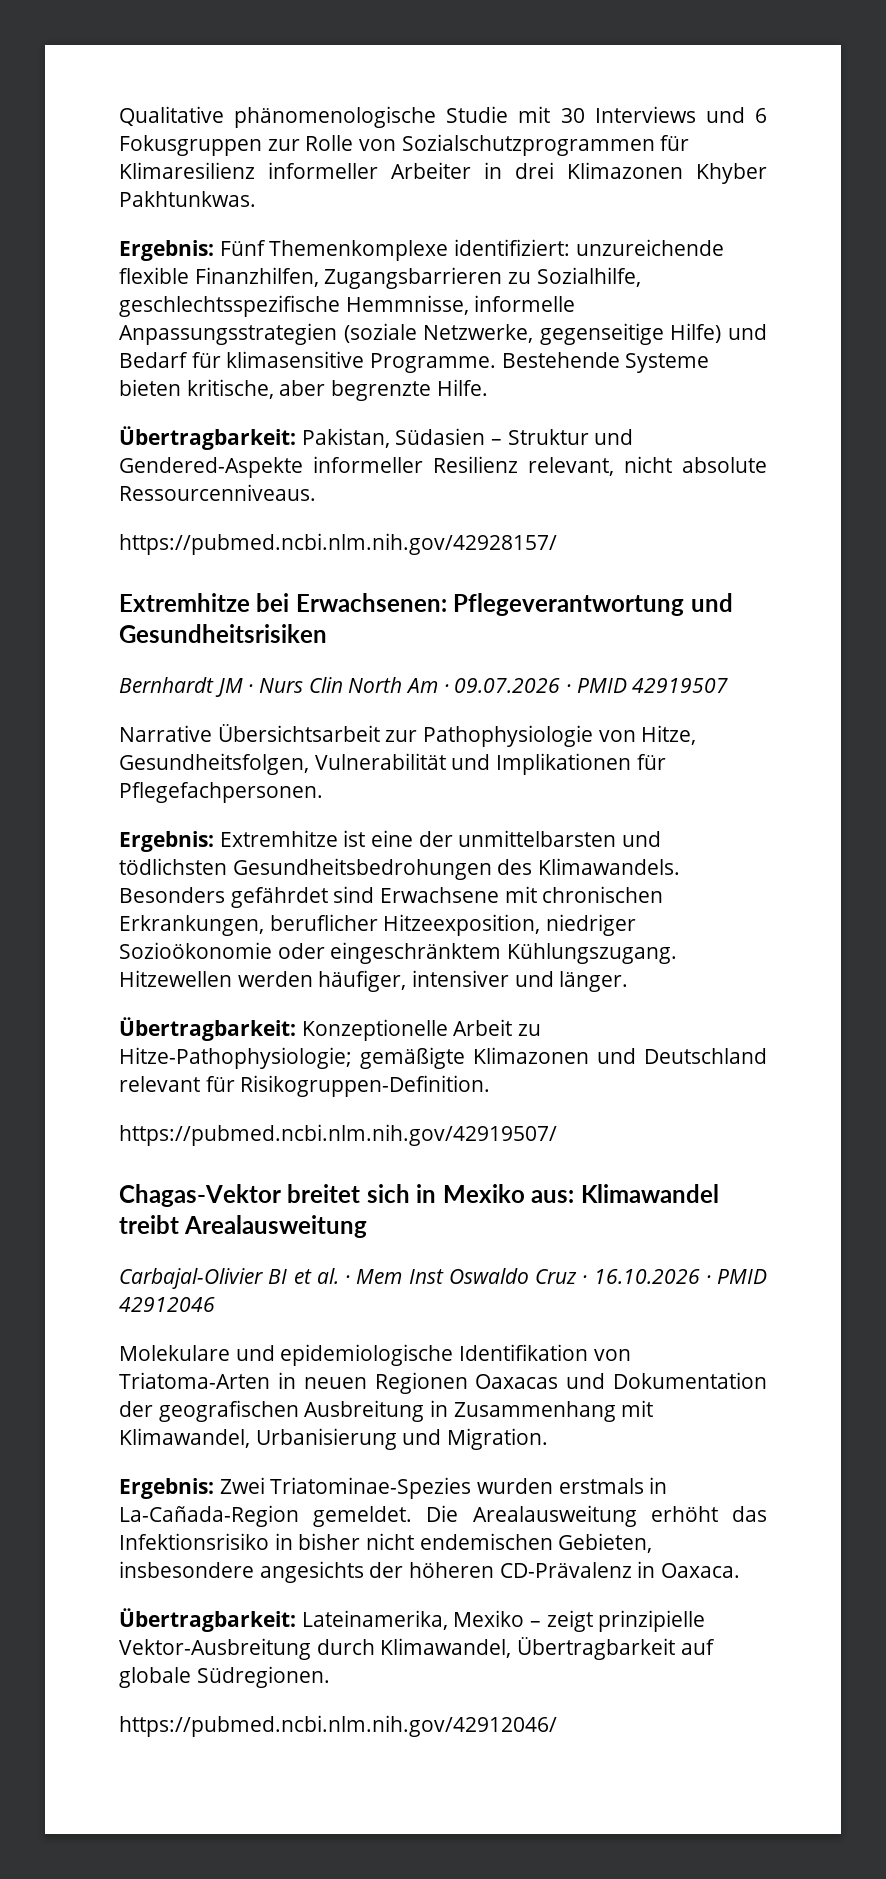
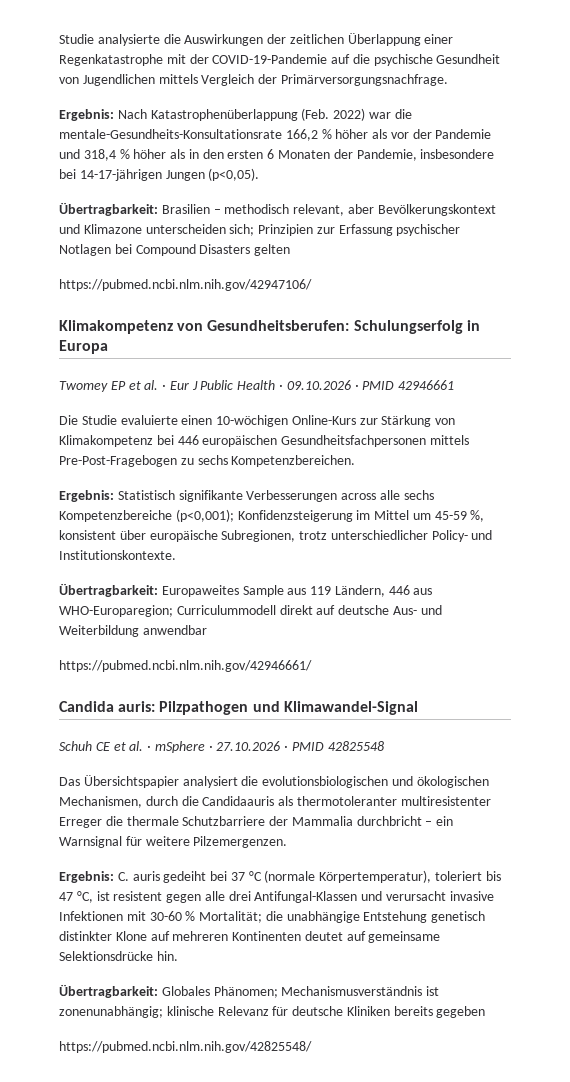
- Qualitative phänomenologische Studie mit 30 Interviews und 6 Fokusgruppen zur Rolle von Sozialschutzprogrammen für Klimaresilienz informeller Arbeiter in drei Klimazonen Khyber Pakhtunkwas.
- Ergebnis: Fünf Themenkomplexe identifiziert: unzureichende flexible Finanzhilfen, Zugangsbarrieren zu Sozialhilfe, geschlechtsspezifische Hemmnisse, informelle Anpassungsstrategien (soziale Netzwerke, gegenseitige Hilfe) und Bedarf für klimasensitive Programme. Bestehende Systeme bieten kritische, aber begrenzte Hilfe.
- Übertragbarkeit: Pakistan, Südasien – Struktur und Gendered-Aspekte informeller Resilienz relevant, nicht absolute Ressourcenniveaus.
- https://pubmed.ncbi.nlm.nih.gov/42928157/
- Extremhitze bei Erwachsenen: Pflegeverantwortung und Gesundheitsrisiken
- Bernhardt JM · Nurs Clin North Am · 09.07.2026 · PMID 42919507
- Narrative Übersichtsarbeit zur Pathophysiologie von Hitze, Gesundheitsfolgen, Vulnerabilität und Implikationen für Pflegefachpersonen.
- Ergebnis: Extremhitze ist eine der unmittelbarsten und tödlichsten Gesundheitsbedrohungen des Klimawandels. Besonders gefährdet sind Erwachsene mit chronischen Erkrankungen, beruflicher Hitzeexposition, niedriger Sozioökonomie oder eingeschränktem Kühlungszugang. Hitzewellen werden häufiger, intensiver und länger.
- Übertragbarkeit: Konzeptionelle Arbeit zu Hitze-Pathophysiologie; gemäßigte Klimazonen und Deutschland relevant für Risikogruppen-Definition.
- https://pubmed.ncbi.nlm.nih.gov/42919507/
- Chagas-Vektor breitet sich in Mexiko aus: Klimawandel treibt Arealausweitung
- Carbajal-Olivier BI et al. · Mem Inst Oswaldo Cruz · 16.10.2026 · PMID 42912046
- Molekulare und epidemiologische Identifikation von Triatoma-Arten in neuen Regionen Oaxacas und Dokumentation der geografischen Ausbreitung in Zusammenhang mit Klimawandel, Urbanisierung und Migration.
- Ergebnis: Zwei Triatominae-Spezies wurden erstmals in La-Cañada-Region gemeldet. Die Arealausweitung erhöht das Infektionsrisiko in bisher nicht endemischen Gebieten, insbesondere angesichts der höheren CD-Prävalenz in Oaxaca.
- Übertragbarkeit: Lateinamerika, Mexiko – zeigt prinzipielle Vektor-Ausbreitung durch Klimawandel, Übertragbarkeit auf globale Südregionen.
- https://pubmed.ncbi.nlm.nih.gov/42912046/
+ Studie analysierte die Auswirkungen der zeitlichen Überlappung einer Regenkatastrophe mit der COVID-19-Pandemie auf die psychische Gesundheit von Jugendlichen mittels Vergleich der Primärversorgungsnachfrage.
+ Ergebnis: Nach Katastrophenüberlappung (Feb. 2022) war die mentale-Gesundheits-Konsultationsrate 166,2 % höher als vor der Pandemie und 318,4 % höher als in den ersten 6 Monaten der Pandemie, insbesondere bei 14-17-jährigen Jungen (p<0,05).
+ Übertragbarkeit: Brasilien – methodisch relevant, aber Bevölkerungskontext und Klimazone unterscheiden sich; Prinzipien zur Erfassung psychischer Notlagen bei Compound Disasters gelten
+ https://pubmed.ncbi.nlm.nih.gov/42947106/
+ Klimakompetenz von Gesundheitsberufen: Schulungserfolg in Europa
+ Twomey EP et al. · Eur J Public Health · 09.10.2026 · PMID 42946661
+ Die Studie evaluierte einen 10-wöchigen Online-Kurs zur Stärkung von Klimakompetenz bei 446 europäischen Gesundheitsfachpersonen mittels Pre-Post-Fragebogen zu sechs Kompetenzbereichen.
+ Ergebnis: Statistisch signifikante Verbesserungen across alle sechs Kompetenzbereiche (p<0,001); Konfidenzsteigerung im Mittel um 45-59 %, konsistent über europäische Subregionen, trotz unterschiedlicher Policy- und Institutionskontexte.
+ Übertragbarkeit: Europaweites Sample aus 119 Ländern, 446 aus WHO-Europaregion; Curriculummodell direkt auf deutsche Aus- und Weiterbildung anwendbar
+ https://pubmed.ncbi.nlm.nih.gov/42946661/
+ Candida auris: Pilzpathogen und Klimawandel-Signal
+ Schuh CE et al. · mSphere · 27.10.2026 · PMID 42825548
+ Das Übersichtspapier analysiert die evolutionsbiologischen und ökologischen Mechanismen, durch die Candidaauris als thermotoleranter multiresistenter Erreger die thermale Schutzbarriere der Mammalia durchbricht – ein Warnsignal für weitere Pilzemergenzen.
+ Ergebnis: C. auris gedeiht bei 37 °C (normale Körpertemperatur), toleriert bis 47 °C, ist resistent gegen alle drei Antifungal-Klassen und verursacht invasive Infektionen mit 30-60 % Mortalität; die unabhängige Entstehung genetisch distinkter Klone auf mehreren Kontinenten deutet auf gemeinsame Selektionsdrücke hin.
+ Übertragbarkeit: Globales Phänomen; Mechanismusverständnis ist zonenunabhängig; klinische Relevanz für deutsche Kliniken bereits gegeben
+ https://pubmed.ncbi.nlm.nih.gov/42825548/

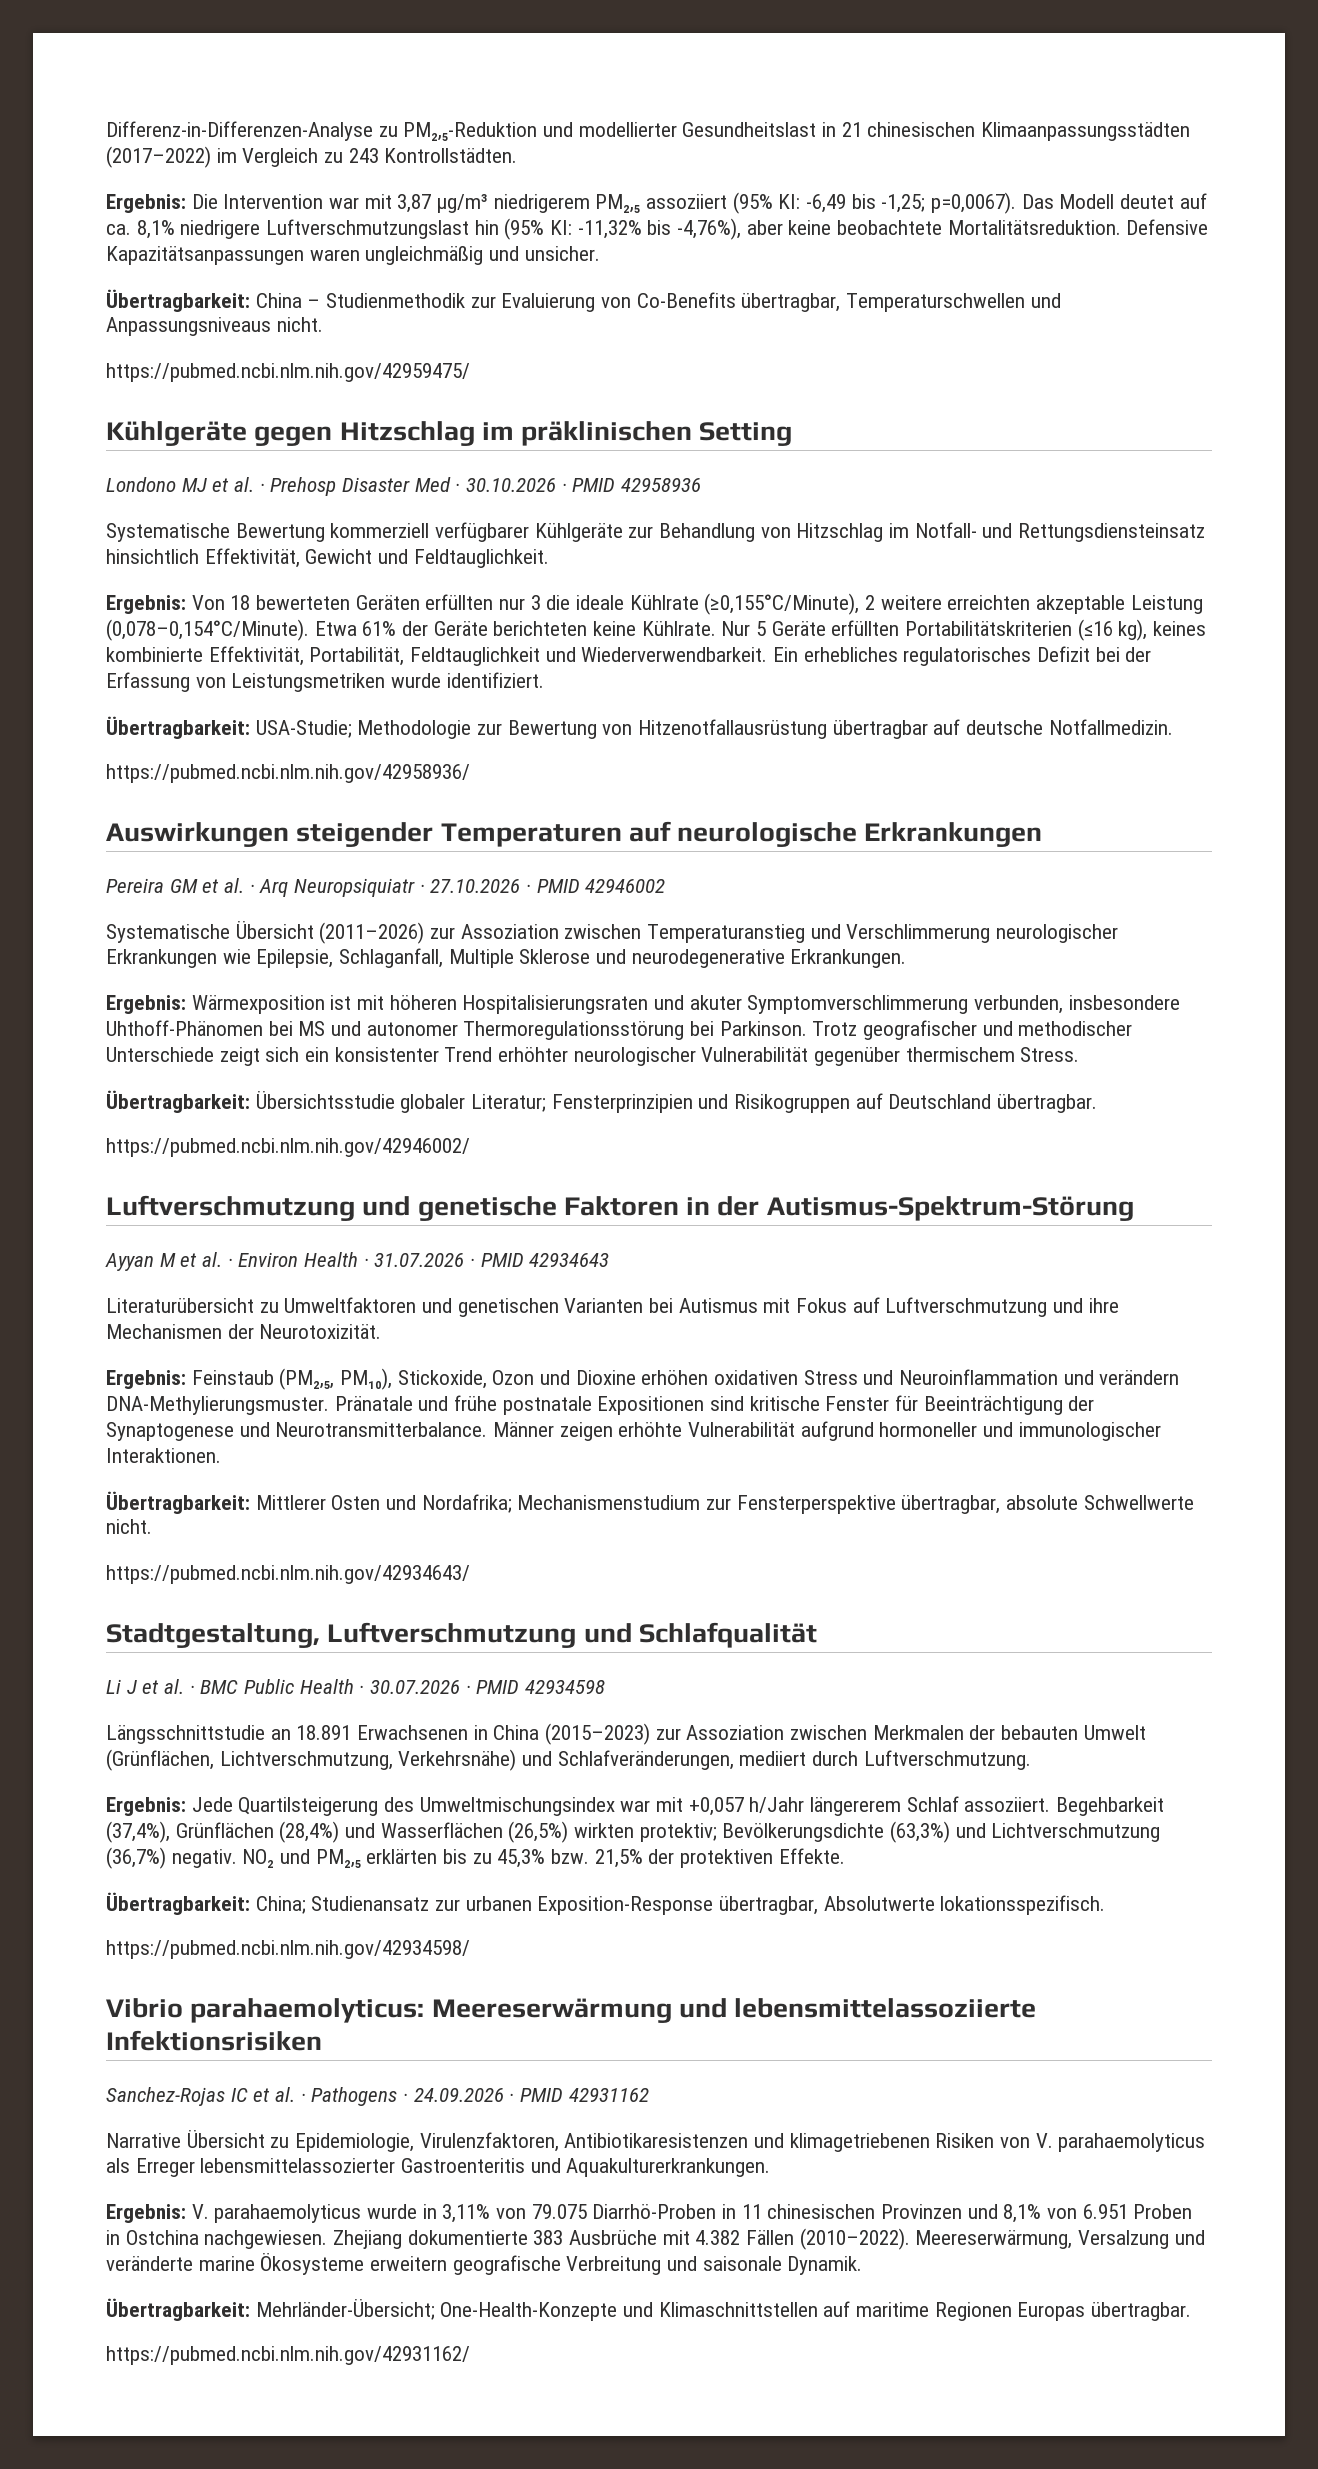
- Studie analysierte die Auswirkungen der zeitlichen Überlappung einer Regenkatastrophe mit der COVID-19-Pandemie auf die psychische Gesundheit von Jugendlichen mittels Vergleich der Primärversorgungsnachfrage.
- Ergebnis: Nach Katastrophenüberlappung (Feb. 2022) war die mentale-Gesundheits-Konsultationsrate 166,2 % höher als vor der Pandemie und 318,4 % höher als in den ersten 6 Monaten der Pandemie, insbesondere bei 14-17-jährigen Jungen (p<0,05).
- Übertragbarkeit: Brasilien – methodisch relevant, aber Bevölkerungskontext und Klimazone unterscheiden sich; Prinzipien zur Erfassung psychischer Notlagen bei Compound Disasters gelten
- https://pubmed.ncbi.nlm.nih.gov/42947106/
- Klimakompetenz von Gesundheitsberufen: Schulungserfolg in Europa
- Twomey EP et al. · Eur J Public Health · 09.10.2026 · PMID 42946661
- Die Studie evaluierte einen 10-wöchigen Online-Kurs zur Stärkung von Klimakompetenz bei 446 europäischen Gesundheitsfachpersonen mittels Pre-Post-Fragebogen zu sechs Kompetenzbereichen.
- Ergebnis: Statistisch signifikante Verbesserungen across alle sechs Kompetenzbereiche (p<0,001); Konfidenzsteigerung im Mittel um 45-59 %, konsistent über europäische Subregionen, trotz unterschiedlicher Policy- und Institutionskontexte.
- Übertragbarkeit: Europaweites Sample aus 119 Ländern, 446 aus WHO-Europaregion; Curriculummodell direkt auf deutsche Aus- und Weiterbildung anwendbar
- https://pubmed.ncbi.nlm.nih.gov/42946661/
- Candida auris: Pilzpathogen und Klimawandel-Signal
- Schuh CE et al. · mSphere · 27.10.2026 · PMID 42825548
- Das Übersichtspapier analysiert die evolutionsbiologischen und ökologischen Mechanismen, durch die Candidaauris als thermotoleranter multiresistenter Erreger die thermale Schutzbarriere der Mammalia durchbricht – ein Warnsignal für weitere Pilzemergenzen.
- Ergebnis: C. auris gedeiht bei 37 °C (normale Körpertemperatur), toleriert bis 47 °C, ist resistent gegen alle drei Antifungal-Klassen und verursacht invasive Infektionen mit 30-60 % Mortalität; die unabhängige Entstehung genetisch distinkter Klone auf mehreren Kontinenten deutet auf gemeinsame Selektionsdrücke hin.
- Übertragbarkeit: Globales Phänomen; Mechanismusverständnis ist zonenunabhängig; klinische Relevanz für deutsche Kliniken bereits gegeben
- https://pubmed.ncbi.nlm.nih.gov/42825548/
+ Differenz-in-Differenzen-Analyse zu PM₂,₅-Reduktion und modellierter Gesundheitslast in 21 chinesischen Klimaanpassungsstädten (2017–2022) im Vergleich zu 243 Kontrollstädten.
+ Ergebnis: Die Intervention war mit 3,87 μg/m³ niedrigerem PM₂,₅ assoziiert (95% KI: -6,49 bis -1,25; p=0,0067). Das Modell deutet auf ca. 8,1% niedrigere Luftverschmutzungslast hin (95% KI: -11,32% bis -4,76%), aber keine beobachtete Mortalitätsreduktion. Defensive Kapazitätsanpassungen waren ungleichmäßig und unsicher.
+ Übertragbarkeit: China – Studienmethodik zur Evaluierung von Co-Benefits übertragbar, Temperaturschwellen und Anpassungsniveaus nicht.
+ https://pubmed.ncbi.nlm.nih.gov/42959475/
+ Kühlgeräte gegen Hitzschlag im präklinischen Setting
+ Londono MJ et al. · Prehosp Disaster Med · 30.10.2026 · PMID 42958936
+ Systematische Bewertung kommerziell verfügbarer Kühlgeräte zur Behandlung von Hitzschlag im Notfall- und Rettungsdiensteinsatz hinsichtlich Effektivität, Gewicht und Feldtauglichkeit.
+ Ergebnis: Von 18 bewerteten Geräten erfüllten nur 3 die ideale Kühlrate (≥0,155°C/Minute), 2 weitere erreichten akzeptable Leistung (0,078–0,154°C/Minute). Etwa 61% der Geräte berichteten keine Kühlrate. Nur 5 Geräte erfüllten Portabilitätskriterien (≤16 kg), keines kombinierte Effektivität, Portabilität, Feldtauglichkeit und Wiederverwendbarkeit. Ein erhebliches regulatorisches Defizit bei der Erfassung von Leistungsmetriken wurde identifiziert.
+ Übertragbarkeit: USA-Studie; Methodologie zur Bewertung von Hitzenotfallausrüstung übertragbar auf deutsche Notfallmedizin.
+ https://pubmed.ncbi.nlm.nih.gov/42958936/
+ Auswirkungen steigender Temperaturen auf neurologische Erkrankungen
+ Pereira GM et al. · Arq Neuropsiquiatr · 27.10.2026 · PMID 42946002
+ Systematische Übersicht (2011–2026) zur Assoziation zwischen Temperaturanstieg und Verschlimmerung neurologischer Erkrankungen wie Epilepsie, Schlaganfall, Multiple Sklerose und neurodegenerative Erkrankungen.
+ Ergebnis: Wärmexposition ist mit höheren Hospitalisierungsraten und akuter Symptomverschlimmerung verbunden, insbesondere Uhthoff-Phänomen bei MS und autonomer Thermoregulationsstörung bei Parkinson. Trotz geografischer und methodischer Unterschiede zeigt sich ein konsistenter Trend erhöhter neurologischer Vulnerabilität gegenüber thermischem Stress.
+ Übertragbarkeit: Übersichtsstudie globaler Literatur; Fensterprinzipien und Risikogruppen auf Deutschland übertragbar.
+ https://pubmed.ncbi.nlm.nih.gov/42946002/
+ Luftverschmutzung und genetische Faktoren in der Autismus-Spektrum-Störung
+ Ayyan M et al. · Environ Health · 31.07.2026 · PMID 42934643
+ Literaturübersicht zu Umweltfaktoren und genetischen Varianten bei Autismus mit Fokus auf Luftverschmutzung und ihre Mechanismen der Neurotoxizität.
+ Ergebnis: Feinstaub (PM₂,₅, PM₁₀), Stickoxide, Ozon und Dioxine erhöhen oxidativen Stress und Neuroinflammation und verändern DNA-Methylierungsmuster. Pränatale und frühe postnatale Expositionen sind kritische Fenster für Beeinträchtigung der Synaptogenese und Neurotransmitterbalance. Männer zeigen erhöhte Vulnerabilität aufgrund hormoneller und immunologischer Interaktionen.
+ Übertragbarkeit: Mittlerer Osten und Nordafrika; Mechanismenstudium zur Fensterperspektive übertragbar, absolute Schwellwerte nicht.
+ https://pubmed.ncbi.nlm.nih.gov/42934643/
+ Stadtgestaltung, Luftverschmutzung und Schlafqualität
+ Li J et al. · BMC Public Health · 30.07.2026 · PMID 42934598
+ Längsschnittstudie an 18.891 Erwachsenen in China (2015–2023) zur Assoziation zwischen Merkmalen der bebauten Umwelt (Grünflächen, Lichtverschmutzung, Verkehrsnähe) und Schlafveränderungen, mediiert durch Luftverschmutzung.
+ Ergebnis: Jede Quartilsteigerung des Umweltmischungsindex war mit +0,057 h/Jahr längererem Schlaf assoziiert. Begehbarkeit (37,4%), Grünflächen (28,4%) und Wasserflächen (26,5%) wirkten protektiv; Bevölkerungsdichte (63,3%) und Lichtverschmutzung (36,7%) negativ. NO₂ und PM₂,₅ erklärten bis zu 45,3% bzw. 21,5% der protektiven Effekte.
+ Übertragbarkeit: China; Studienansatz zur urbanen Exposition-Response übertragbar, Absolutwerte lokationsspezifisch.
+ https://pubmed.ncbi.nlm.nih.gov/42934598/
+ Vibrio parahaemolyticus: Meereserwärmung und lebensmittelassoziierte Infektionsrisiken
+ Sanchez-Rojas IC et al. · Pathogens · 24.09.2026 · PMID 42931162
+ Narrative Übersicht zu Epidemiologie, Virulenzfaktoren, Antibiotikaresistenzen und klimagetriebenen Risiken von V. parahaemolyticus als Erreger lebensmittelassozierter Gastroenteritis und Aquakulturerkrankungen.
+ Ergebnis: V. parahaemolyticus wurde in 3,11% von 79.075 Diarrhö-Proben in 11 chinesischen Provinzen und 8,1% von 6.951 Proben in Ostchina nachgewiesen. Zhejiang dokumentierte 383 Ausbrüche mit 4.382 Fällen (2010–2022). Meereserwärmung, Versalzung und veränderte marine Ökosysteme erweitern geografische Verbreitung und saisonale Dynamik.
+ Übertragbarkeit: Mehrländer-Übersicht; One-Health-Konzepte und Klimaschnittstellen auf maritime Regionen Europas übertragbar.
+ https://pubmed.ncbi.nlm.nih.gov/42931162/

